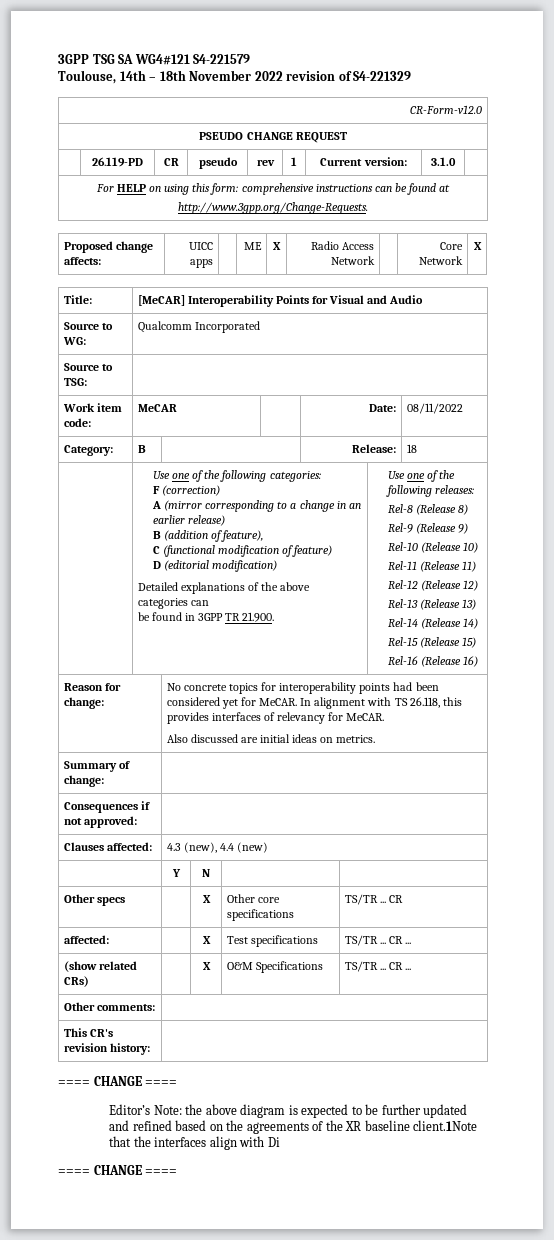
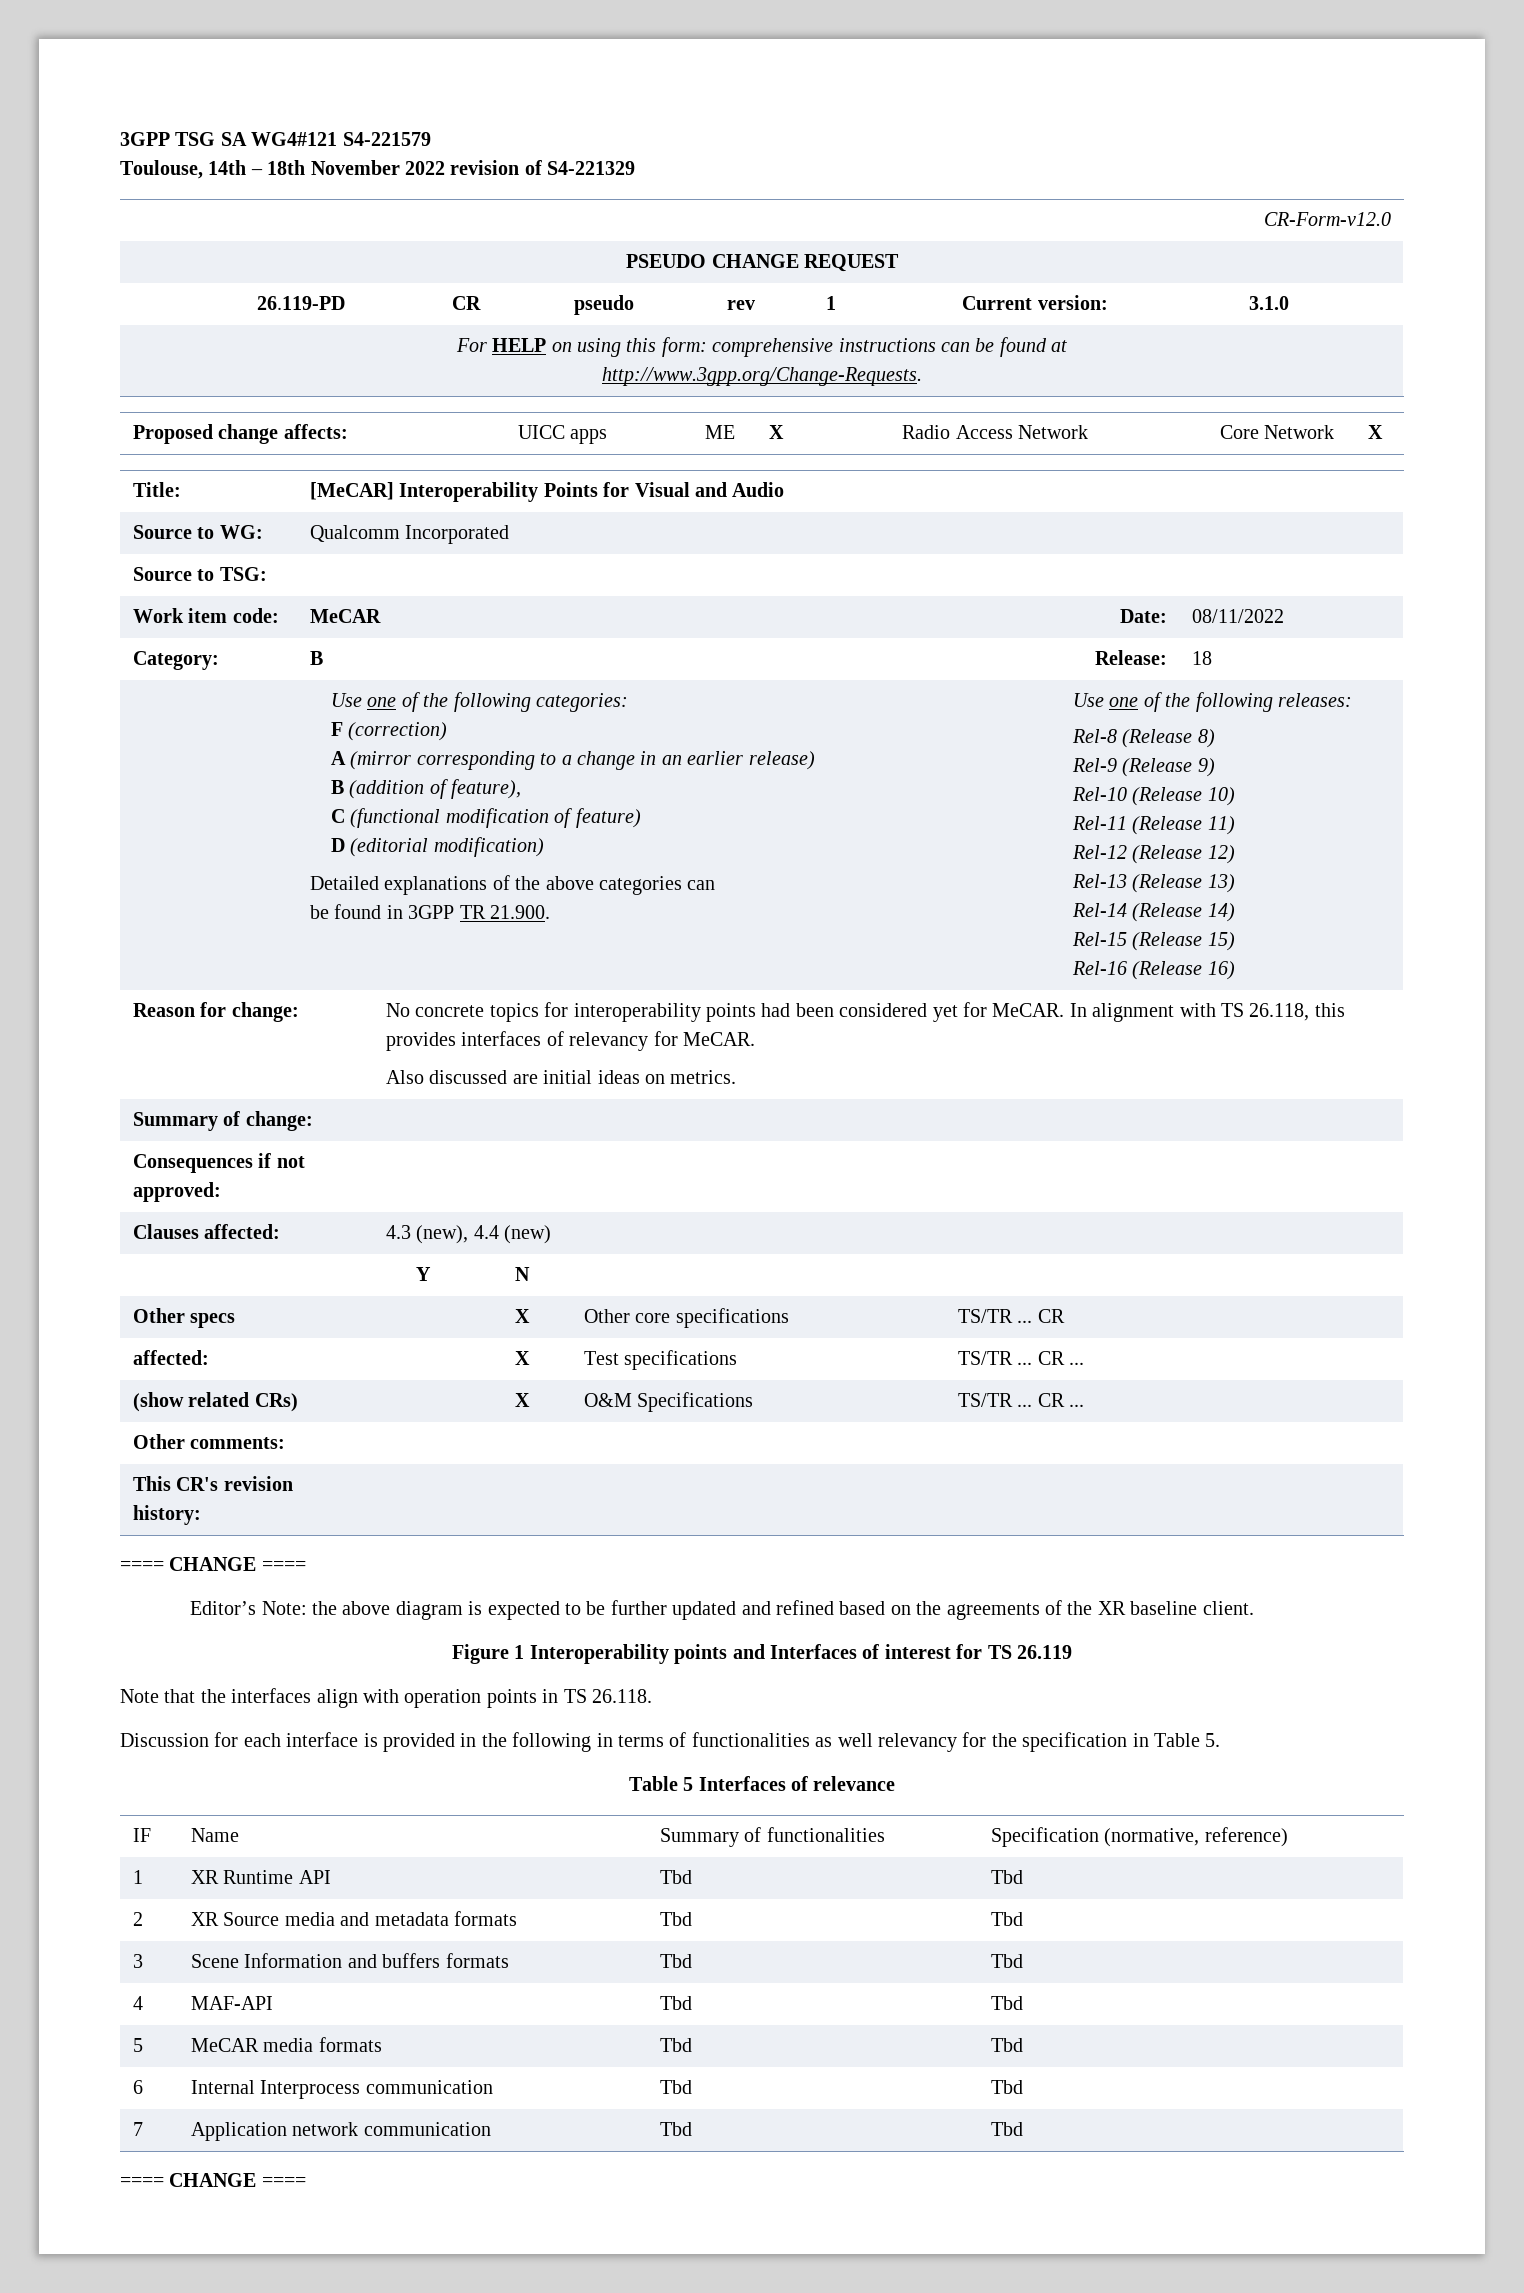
- Editor’s Note: the above diagram is expected to be further updated and refined based on the agreements of the XR baseline client.1Note that the interfaces align with Di
+ Editor’s Note: the above diagram is expected to be further updated and refined based on the agreements of the XR baseline client.
+ Figure 1 Interoperability points and Interfaces of interest for TS 26.119
+ Note that the interfaces align with operation points in TS 26.118.
+ Discussion for each interface is provided in the following in terms of functionalities as well relevancy for the specification in Table 5.
+ Table 5 Interfaces of relevance
+ IF | Name | Summary of functionalities | Specification (normative, reference)
+ 1 | XR Runtime API | Tbd | Tbd
+ 2 | XR Source media and metadata formats | Tbd | Tbd
+ 3 | Scene Information and buffers formats | Tbd | Tbd
+ 4 | MAF-API | Tbd | Tbd
+ 5 | MeCAR media formats | Tbd | Tbd
+ 6 | Internal Interprocess communication | Tbd | Tbd
+ 7 | Application network communication | Tbd | Tbd

